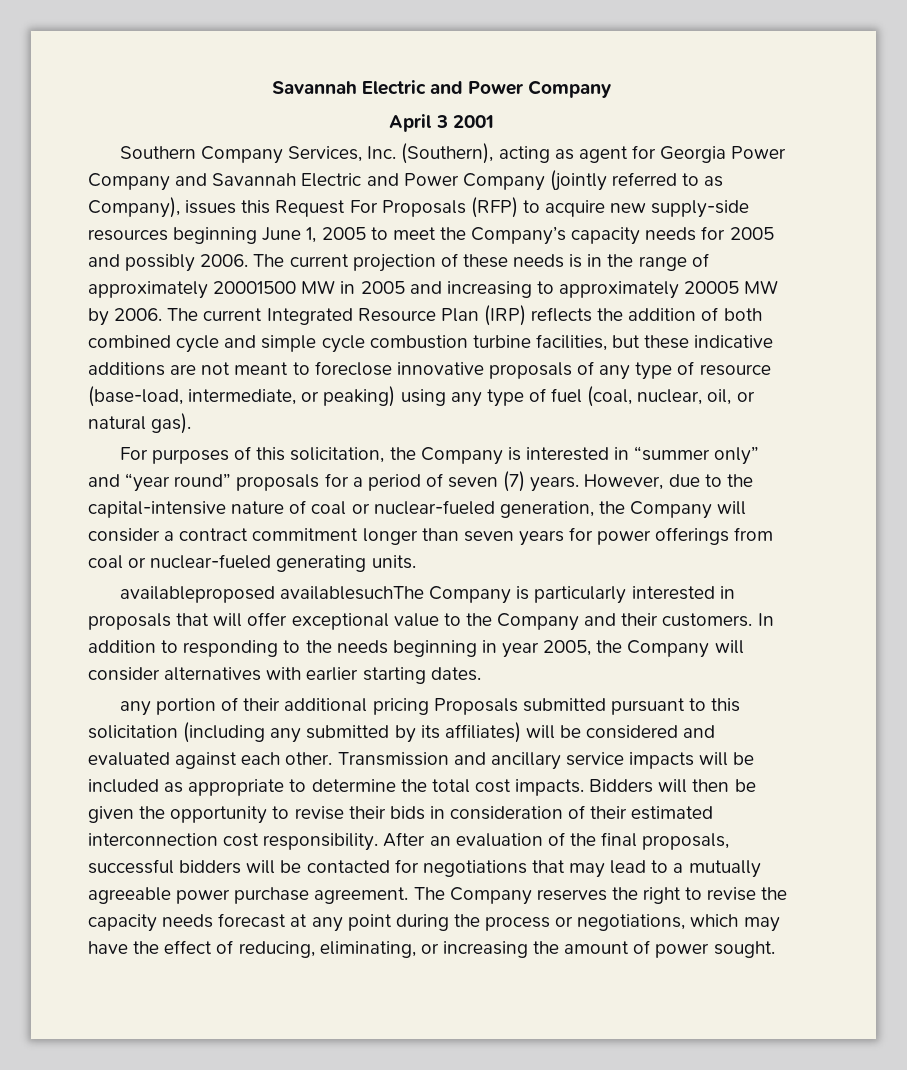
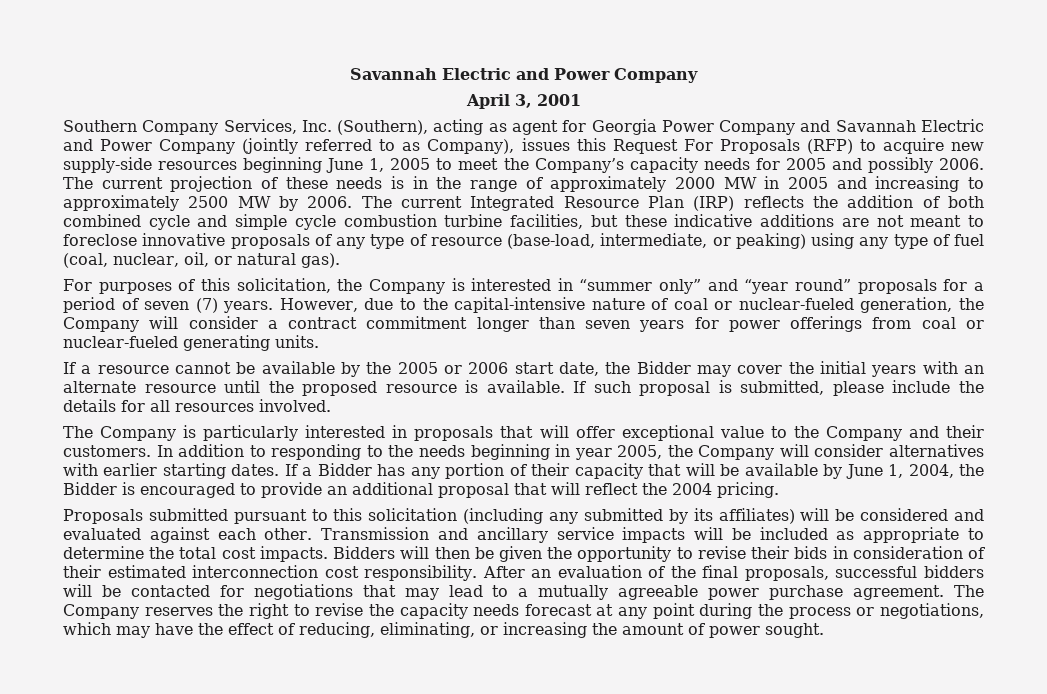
- April 3 2001
+ April 3, 2001
- The current projection of these needs is in the range of approximately 20001500 MW in 2005 and increasing to approximately 20005 MW by 2006.
+ The current projection of these needs is in the range of approximately 2000 MW in 2005 and increasing to approximately 2500 MW by 2006.
- availableproposed availablesuchThe Company is particularly interested in proposals that will offer exceptional value to the Company and their customers.
+ If a resource cannot be available by the 2005 or 2006 start date, the Bidder may cover the initial years with an alternate resource until the proposed resource is available. If such proposal is submitted, please include the details for all resources involved.
+ The Company is particularly interested in proposals that will offer exceptional value to the Company and their customers.
- In addition to responding to the needs beginning in year 2005, the Company will consider alternatives with earlier starting dates.
- any portion of their additional pricing Proposals submitted pursuant to this solicitation (including any submitted by its affiliates) will be considered and evaluated against each other.
+ In addition to responding to the needs beginning in year 2005, the Company will consider alternatives with earlier starting dates. If a Bidder has any portion of their capacity that will be available by June 1, 2004, the Bidder is encouraged to provide an additional proposal that will reflect the 2004 pricing.
+ Proposals submitted pursuant to this solicitation (including any submitted by its affiliates) will be considered and evaluated against each other.

